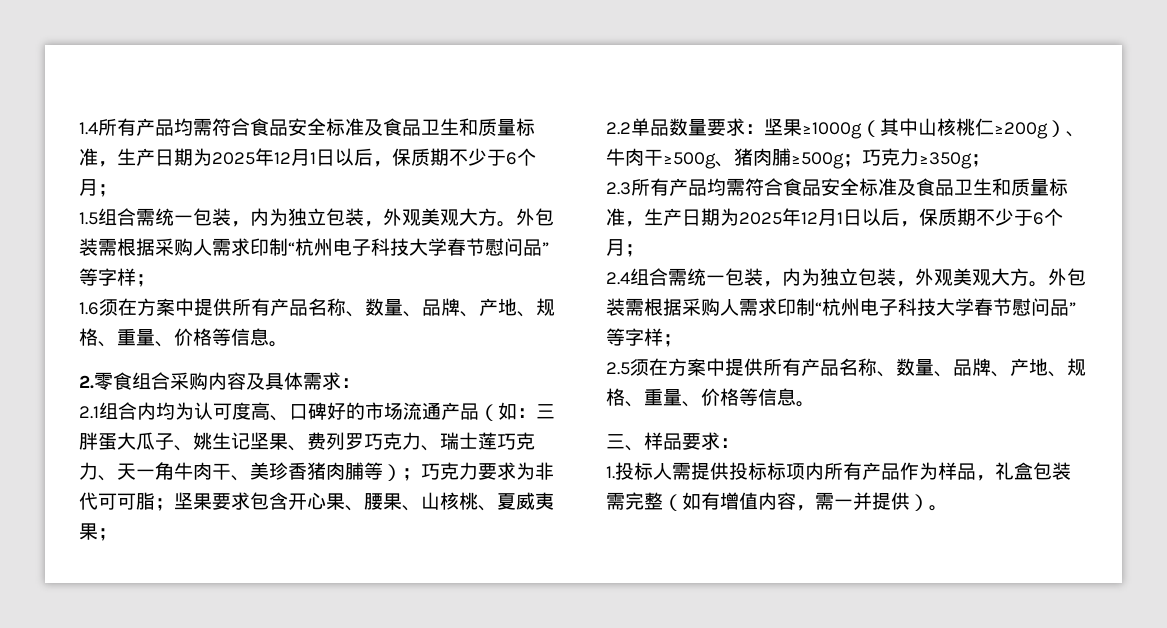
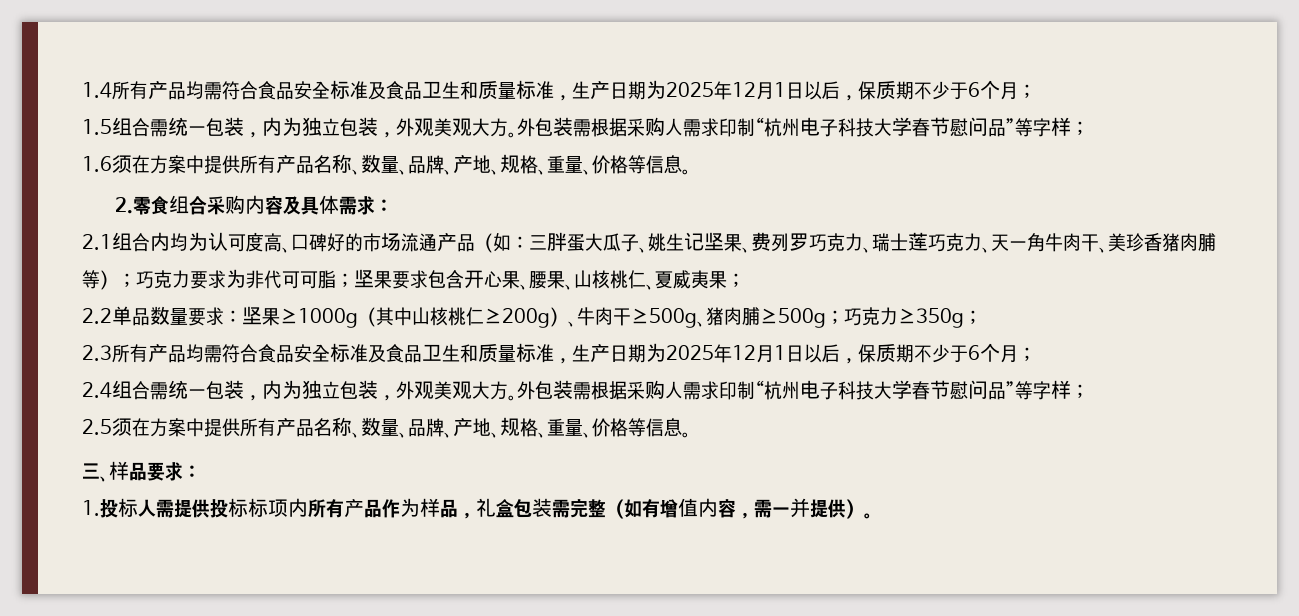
- 2.1组合内均为认可度高、口碑好的市场流通产品（如：三胖蛋大瓜子、姚生记坚果、费列罗巧克力、瑞士莲巧克力、天一角牛肉干、美珍香猪肉脯等）；巧克力要求为非代可可脂；坚果要求包含开心果、腰果、山核桃、夏威夷果；
+ 2.1组合内均为认可度高、口碑好的市场流通产品（如：三胖蛋大瓜子、姚生记坚果、费列罗巧克力、瑞士莲巧克力、天一角牛肉干、美珍香猪肉脯等）；巧克力要求为非代可可脂；坚果要求包含开心果、腰果、山核桃仁、夏威夷果；

